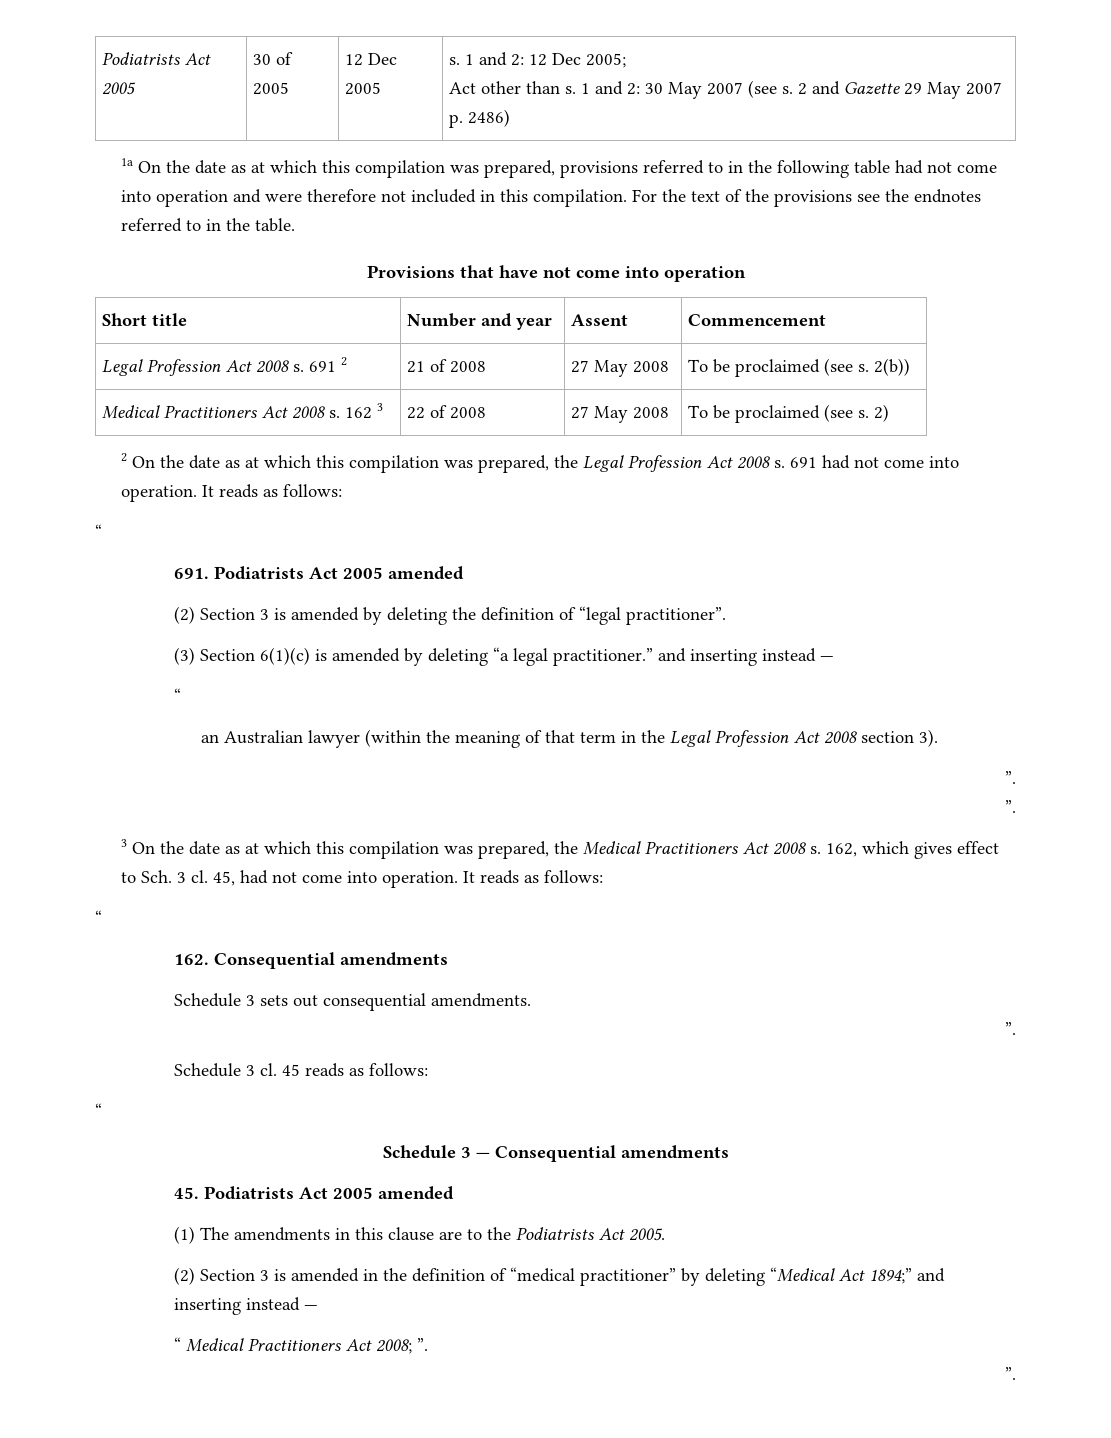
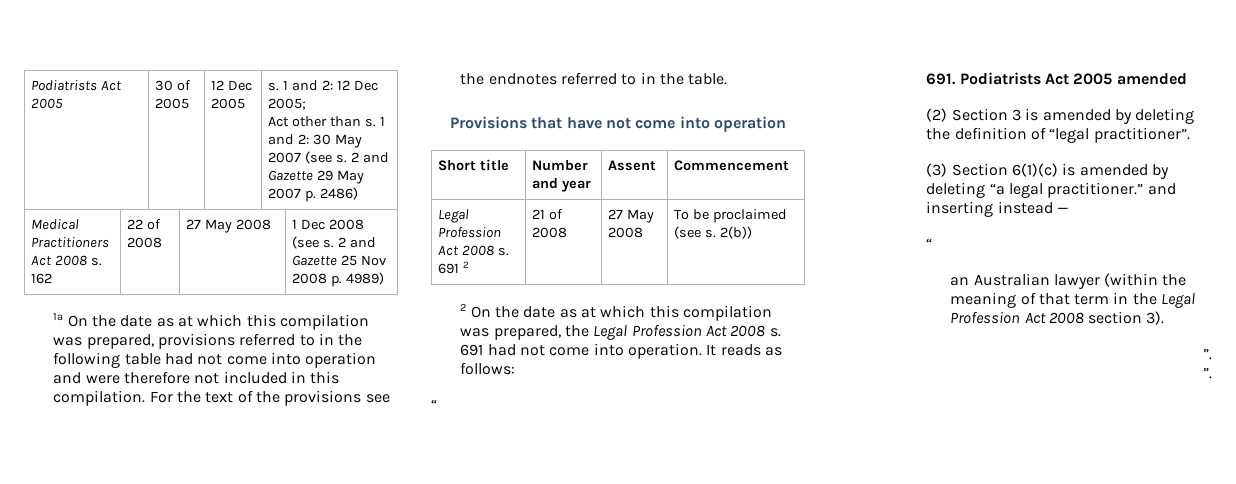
+ Medical Practitioners Act 2008 s. 162 | 22 of 2008 | 27 May 2008 | 1 Dec 2008 (see s. 2 and Gazette 25 Nov 2008 p. 4989)
- Medical Practitioners Act 2008 s. 162 3 | 22 of 2008 | 27 May 2008 | To be proclaimed (see s. 2)
- 3 On the date as at which this compilation was prepared, the Medical Practitioners Act 2008 s. 162, which gives effect to Sch. 3 cl. 45, had not come into operation. It reads as follows:
- “
- 162. Consequential amendments
- Schedule 3 sets out consequential amendments.
- ”.
- Schedule 3 cl. 45 reads as follows:
- “
- Schedule 3 — Consequential amendments
- 45. Podiatrists Act 2005 amended
- (1) The amendments in this clause are to the Podiatrists Act 2005.
- (2) Section 3 is amended in the definition of “medical practitioner” by deleting “Medical Act 1894;” and inserting instead —
- “ Medical Practitioners Act 2008; ”.
- ”.

